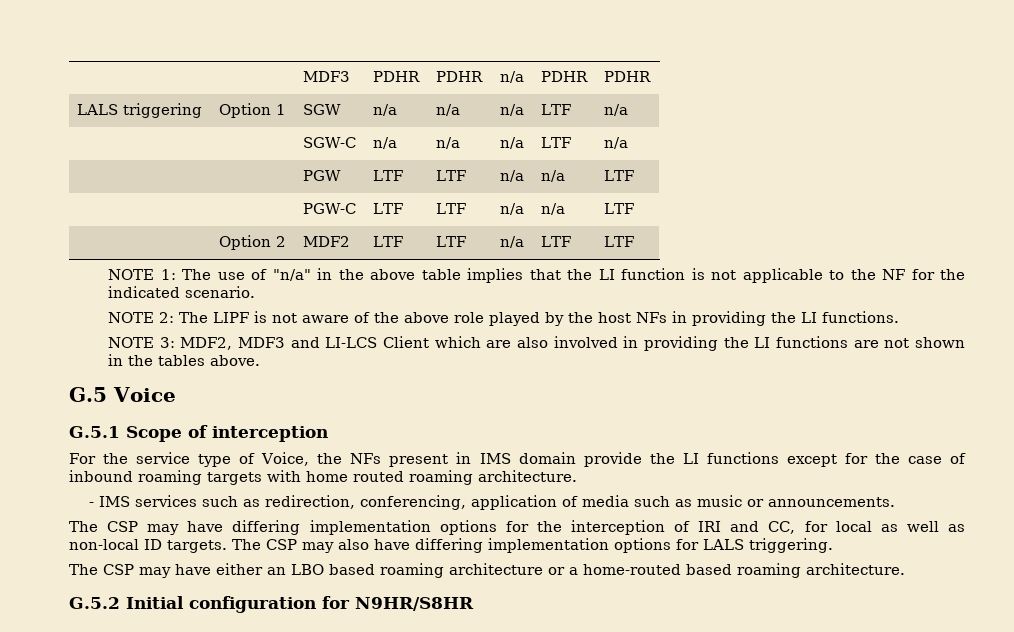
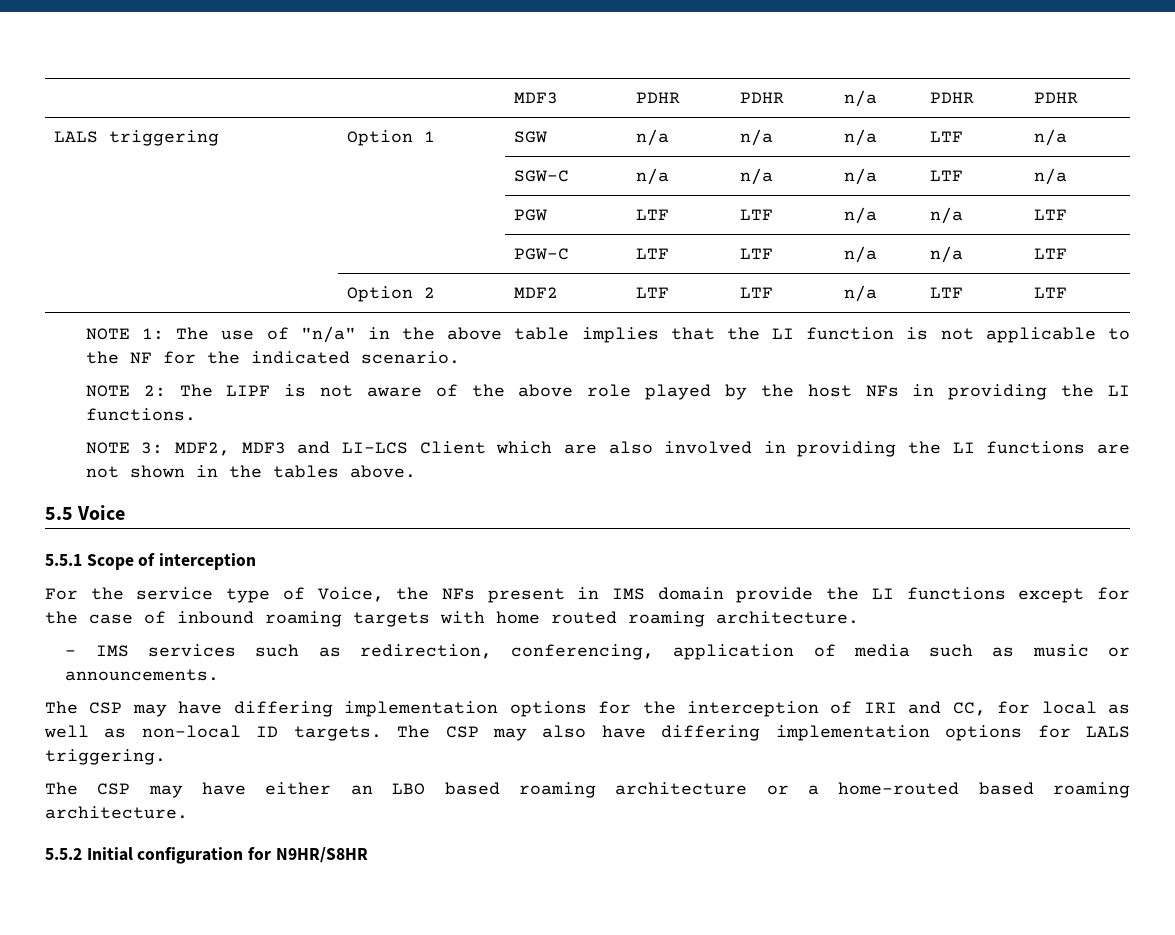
- G.5 Voice
+ 5.5 Voice
- G.5.1 Scope of interception
+ 5.5.1 Scope of interception
- G.5.2 Initial configuration for N9HR/S8HR
+ 5.5.2 Initial configuration for N9HR/S8HR

